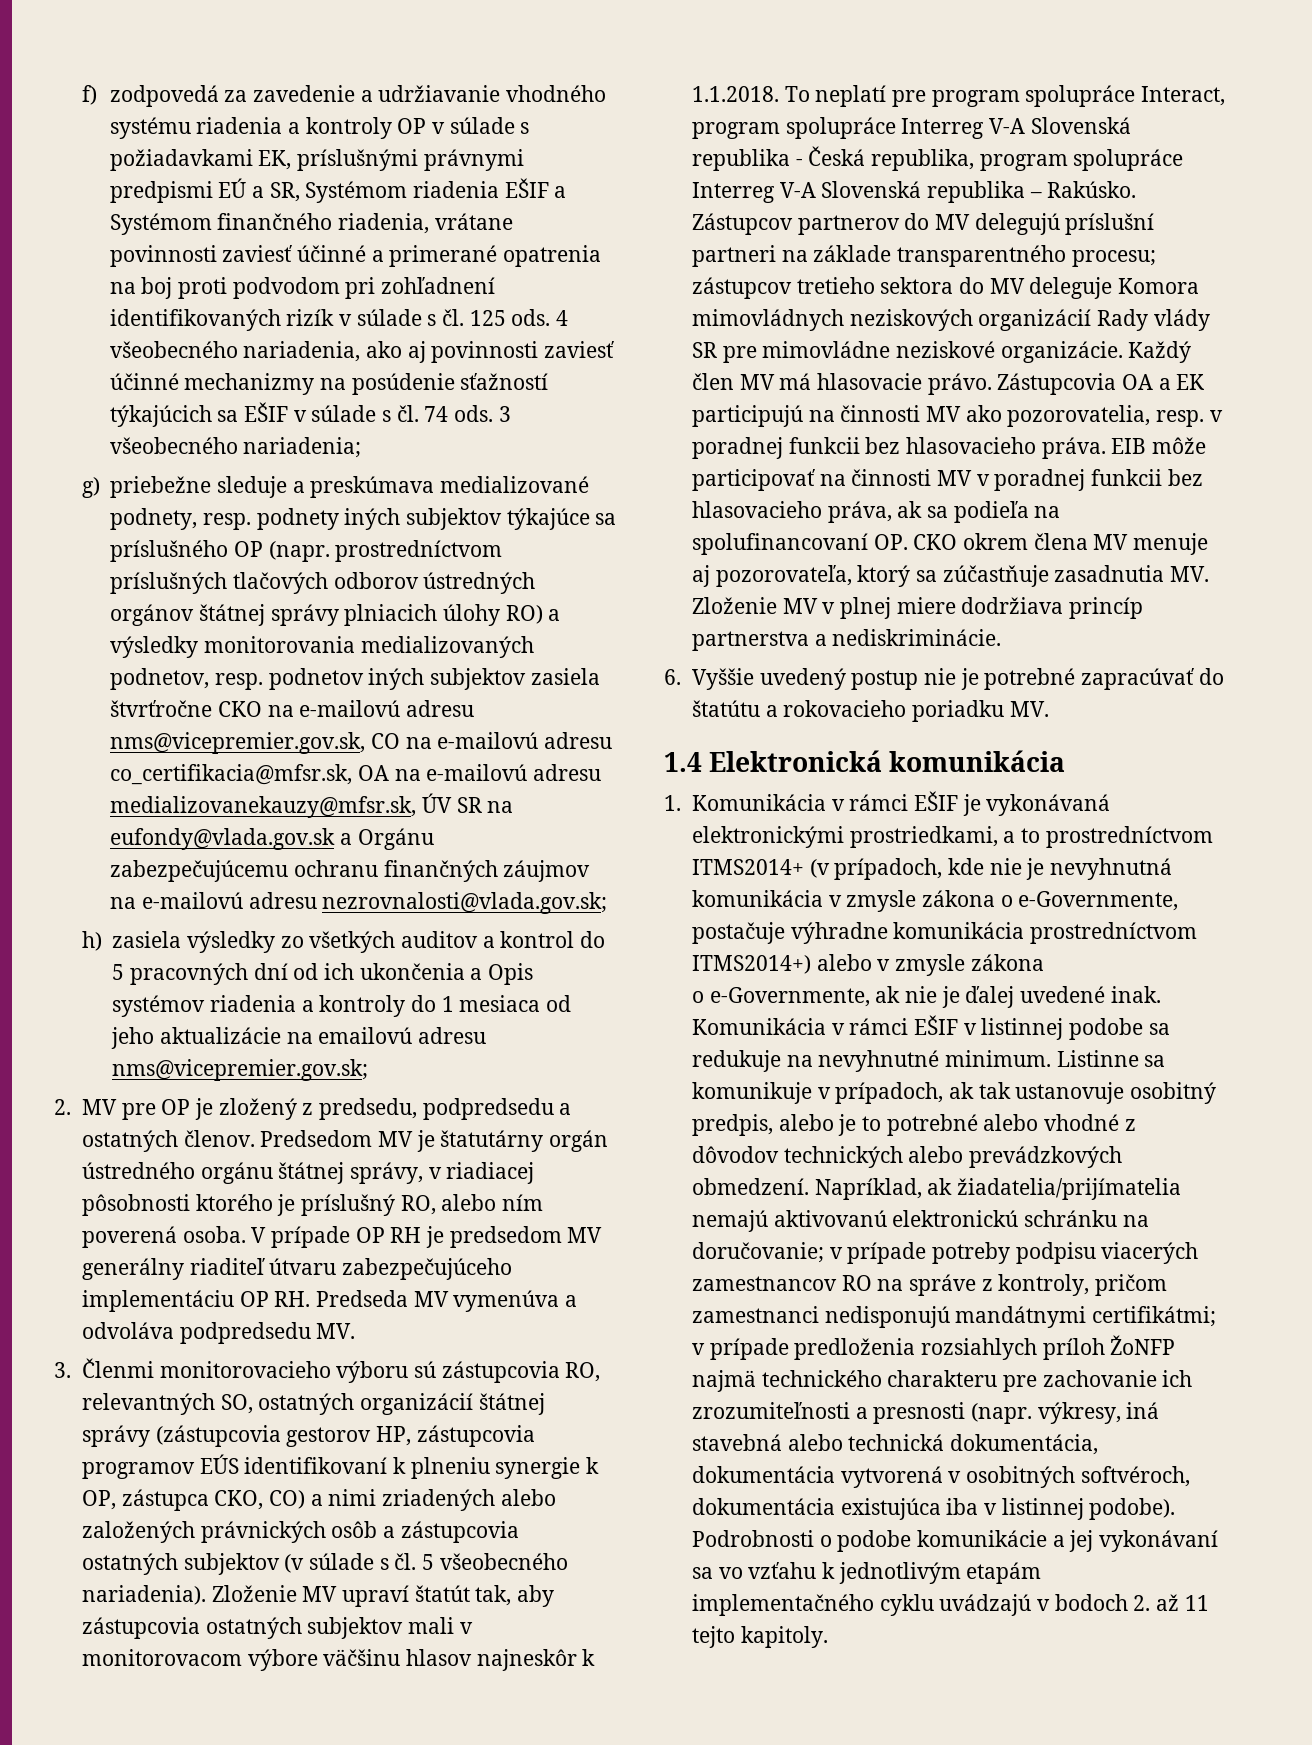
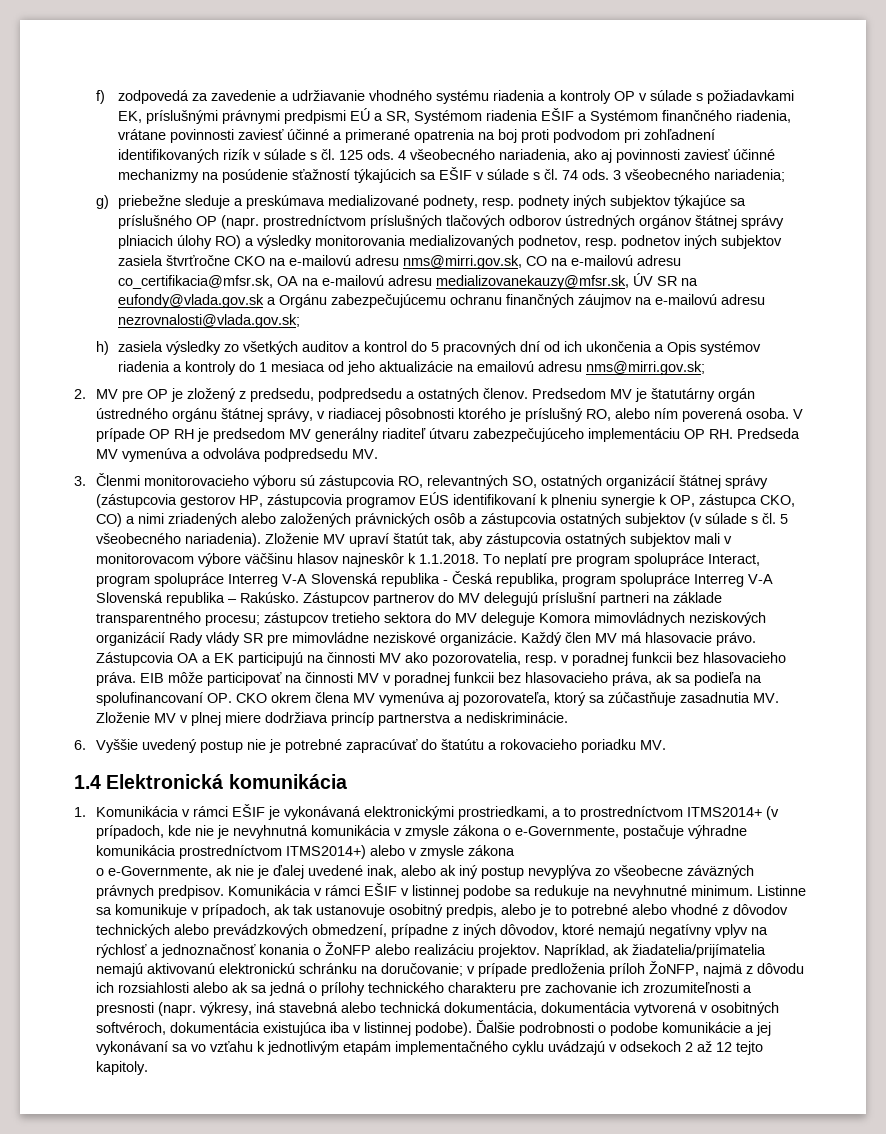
- g) priebežne sleduje a preskúmava medializované podnety, resp. podnety iných subjektov týkajúce sa príslušného OP (napr. prostredníctvom príslušných tlačových odborov ústredných orgánov štátnej správy plniacich úlohy RO) a výsledky monitorovania medializovaných podnetov, resp. podnetov iných subjektov zasiela štvrťročne CKO na e-mailovú adresu nms@vicepremier.gov.sk, CO na e-mailovú adresu co_certifikacia@mfsr.sk, OA na e-mailovú adresu medializovanekauzy@mfsr.sk, ÚV SR na eufondy@vlada.gov.sk a Orgánu zabezpečujúcemu ochranu finančných záujmov na e-mailovú adresu nezrovnalosti@vlada.gov.sk;
+ g) priebežne sleduje a preskúmava medializované podnety, resp. podnety iných subjektov týkajúce sa príslušného OP (napr. prostredníctvom príslušných tlačových odborov ústredných orgánov štátnej správy plniacich úlohy RO) a výsledky monitorovania medializovaných podnetov, resp. podnetov iných subjektov zasiela štvrťročne CKO na e-mailovú adresu nms@mirri.gov.sk, CO na e-mailovú adresu co_certifikacia@mfsr.sk, OA na e-mailovú adresu medializovanekauzy@mfsr.sk, ÚV SR na eufondy@vlada.gov.sk a Orgánu zabezpečujúcemu ochranu finančných záujmov na e-mailovú adresu nezrovnalosti@vlada.gov.sk;
- h) zasiela výsledky zo všetkých auditov a kontrol do 5 pracovných dní od ich ukončenia a Opis systémov riadenia a kontroly do 1 mesiaca od jeho aktualizácie na emailovú adresu nms@vicepremier.gov.sk;
+ h) zasiela výsledky zo všetkých auditov a kontrol do 5 pracovných dní od ich ukončenia a Opis systémov riadenia a kontroly do 1 mesiaca od jeho aktualizácie na emailovú adresu nms@mirri.gov.sk;
- EIB môže participovať na činnosti MV v poradnej funkcii bez hlasovacieho práva, ak sa podieľa na spolufinancovaní OP. CKO okrem člena MV menuje aj pozorovateľa, ktorý sa zúčastňuje zasadnutia MV. Zloženie MV v plnej miere dodržiava princíp partnerstva a nediskriminácie.
+ EIB môže participovať na činnosti MV v poradnej funkcii bez hlasovacieho práva, ak sa podieľa na spolufinancovaní OP. CKO okrem člena MV vymenúva aj pozorovateľa, ktorý sa zúčastňuje zasadnutia MV. Zloženie MV v plnej miere dodržiava princíp partnerstva a nediskriminácie.
- o e-Governmente, ak nie je ďalej uvedené inak.
+ o e-Governmente, ak nie je ďalej uvedené inak, alebo ak iný postup nevyplýva zo všeobecne záväzných právnych predpisov.
- Listinne sa komunikuje v prípadoch, ak tak ustanovuje osobitný predpis, alebo je to potrebné alebo vhodné z dôvodov technických alebo prevádzkových obmedzení.
+ Listinne sa komunikuje v prípadoch, ak tak ustanovuje osobitný predpis, alebo je to potrebné alebo vhodné z dôvodov technických alebo prevádzkových obmedzení, prípadne z iných dôvodov, ktoré nemajú negatívny vplyv na rýchlosť a jednoznačnosť konania o ŽoNFP alebo realizáciu projektov.
- Napríklad, ak žiadatelia/prijímatelia nemajú aktivovanú elektronickú schránku na doručovanie; v prípade potreby podpisu viacerých zamestnancov RO na správe z kontroly, pričom zamestnanci nedisponujú mandátnymi certifikátmi; v prípade predloženia rozsiahlych príloh ŽoNFP najmä technického charakteru pre zachovanie ich zrozumiteľnosti a presnosti (napr. výkresy, iná stavebná alebo technická dokumentácia, dokumentácia vytvorená v osobitných softvéroch, dokumentácia existujúca iba v listinnej podobe).
+ Napríklad, ak žiadatelia/prijímatelia nemajú aktivovanú elektronickú schránku na doručovanie; v prípade predloženia príloh ŽoNFP, najmä z dôvodu ich rozsiahlosti alebo ak sa jedná o prílohy technického charakteru pre zachovanie ich zrozumiteľnosti a presnosti (napr. výkresy, iná stavebná alebo technická dokumentácia, dokumentácia vytvorená v osobitných softvéroch, dokumentácia existujúca iba v listinnej podobe).
- Podrobnosti o podobe komunikácie a jej vykonávaní sa vo vzťahu k jednotlivým etapám implementačného cyklu uvádzajú v bodoch 2. až 11 tejto kapitoly.
+ Ďalšie podrobnosti o podobe komunikácie a jej vykonávaní sa vo vzťahu k jednotlivým etapám implementačného cyklu uvádzajú v odsekoch 2 až 12 tejto kapitoly.

